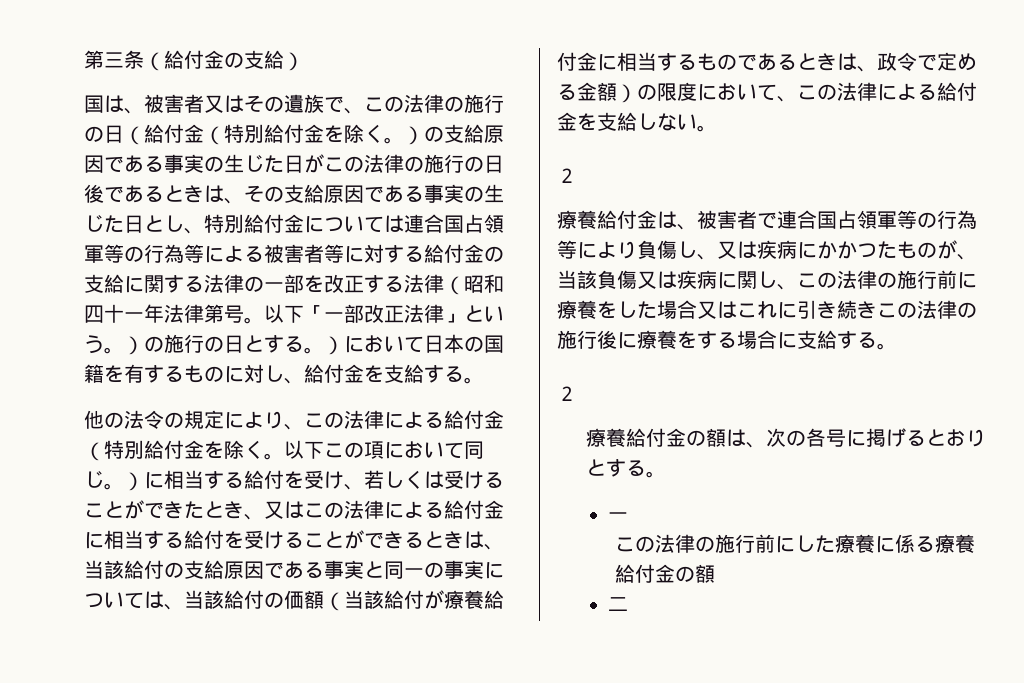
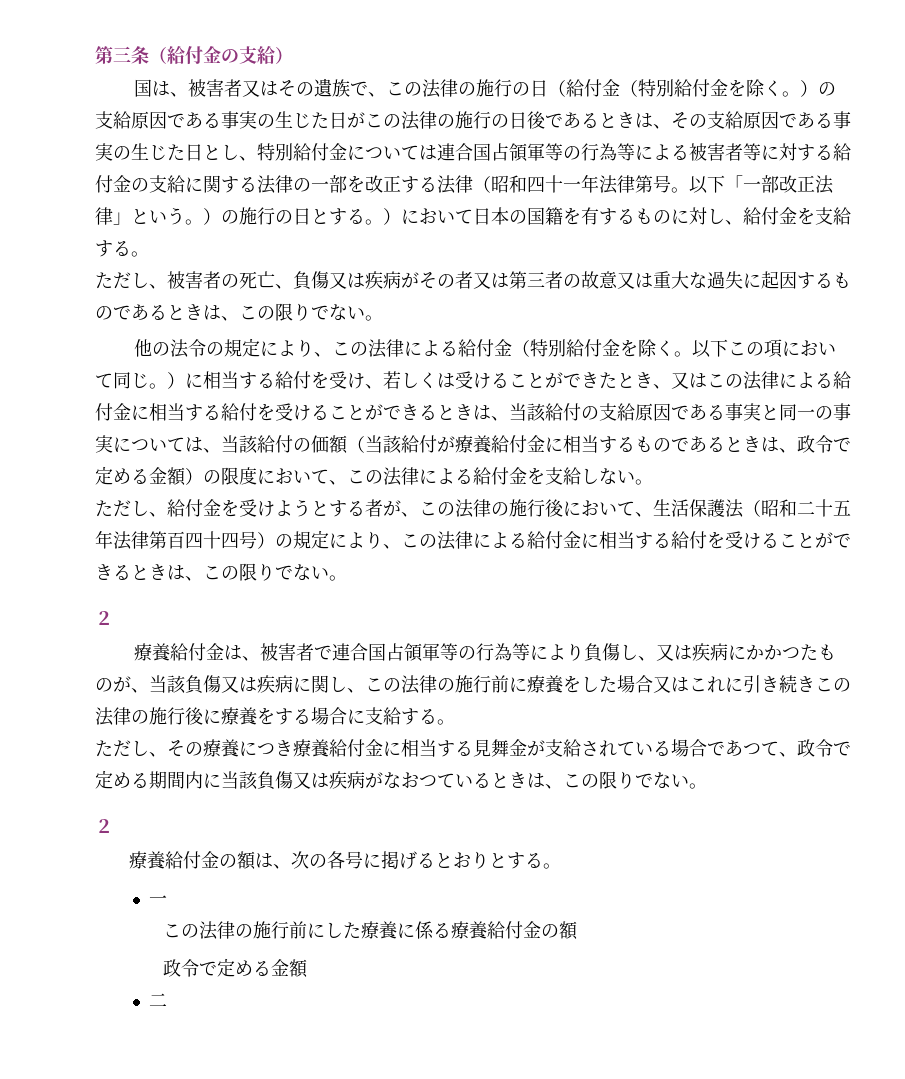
+ ただし、被害者の死亡、負傷又は疾病がその者又は第三者の故意又は重大な過失に起因するものであるときは、この限りでない。
+ ただし、給付金を受けようとする者が、この法律の施行後において、生活保護法（昭和二十五年法律第百四十四号）の規定により、この法律による給付金に相当する給付を受けることができるときは、この限りでない。
+ ただし、その療養につき療養給付金に相当する見舞金が支給されている場合であつて、政令で定める期間内に当該負傷又は疾病がなおつているときは、この限りでない。
  この法律の施行前にした療養に係る療養給付金の額
+ 政令で定める金額

